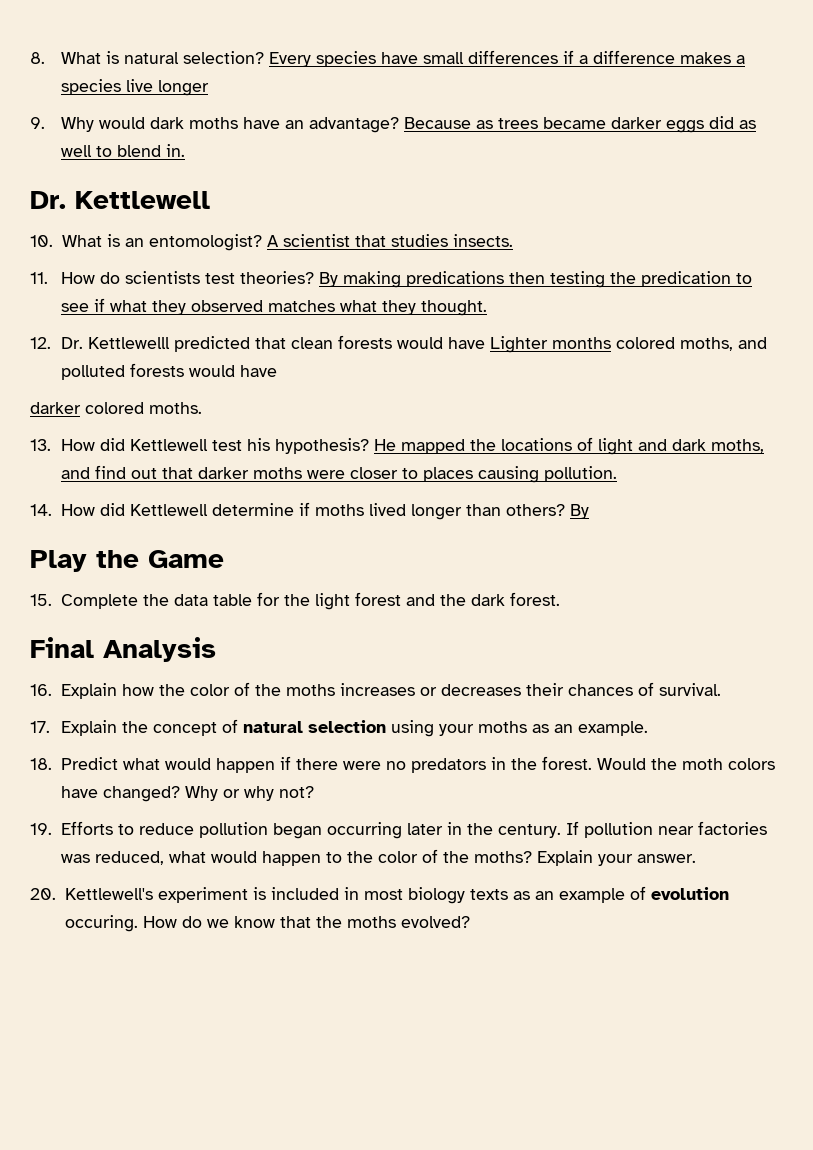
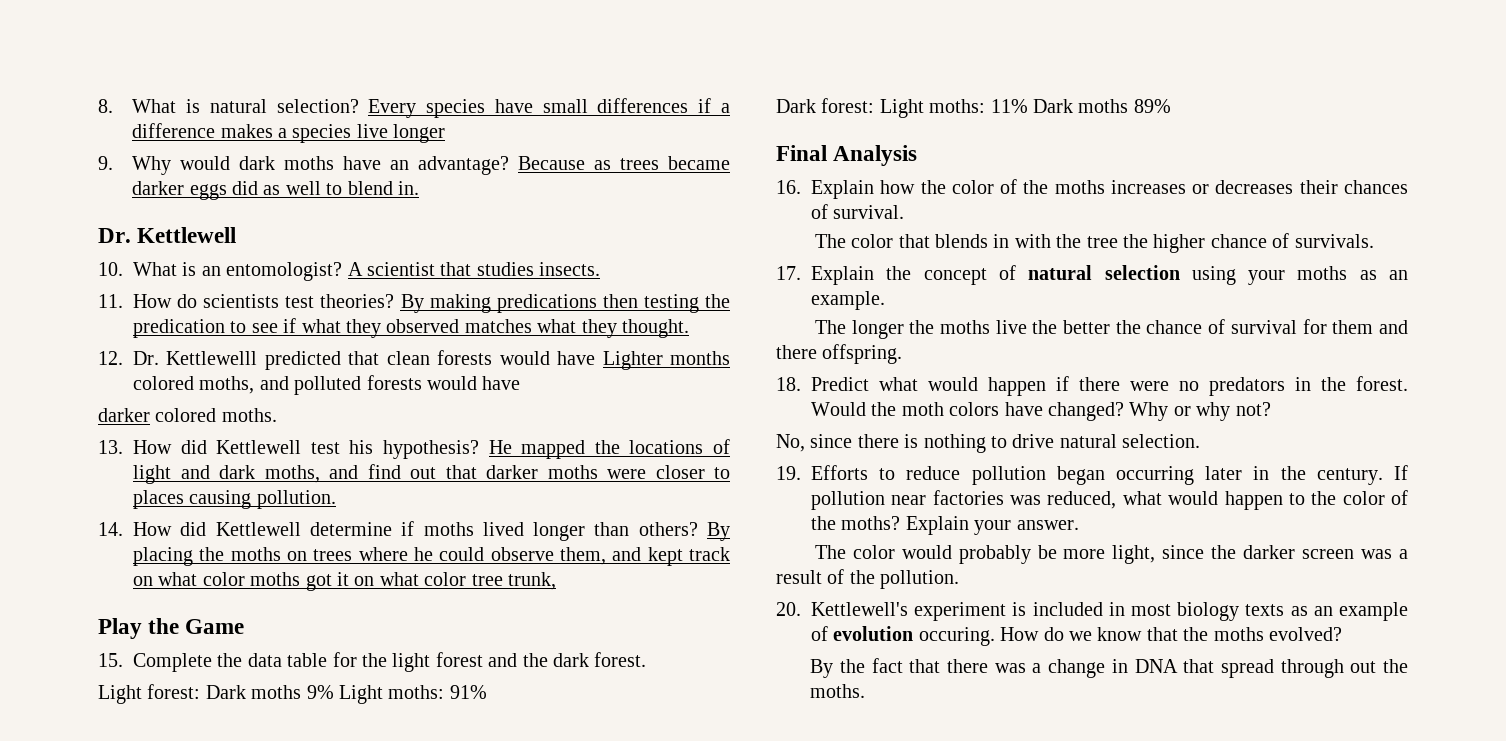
- 14. How did Kettlewell determine if moths lived longer than others? By
+ 14. How did Kettlewell determine if moths lived longer than others? By placing the moths on trees where he could observe them, and kept track on what color moths got it on what color tree trunk,
+ Light forest: Dark moths 9% Light moths: 91%
+ Dark forest: Light moths: 11% Dark moths 89%
+ The color that blends in with the tree the higher chance of survivals.
+ The longer the moths live the better the chance of survival for them and there offspring.
+ No, since there is nothing to drive natural selection.
+ The color would probably be more light, since the darker screen was a result of the pollution.
+ By the fact that there was a change in DNA that spread through out the moths.

